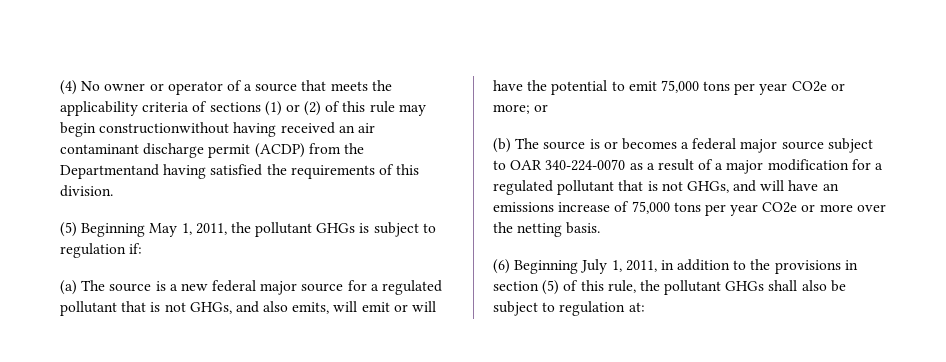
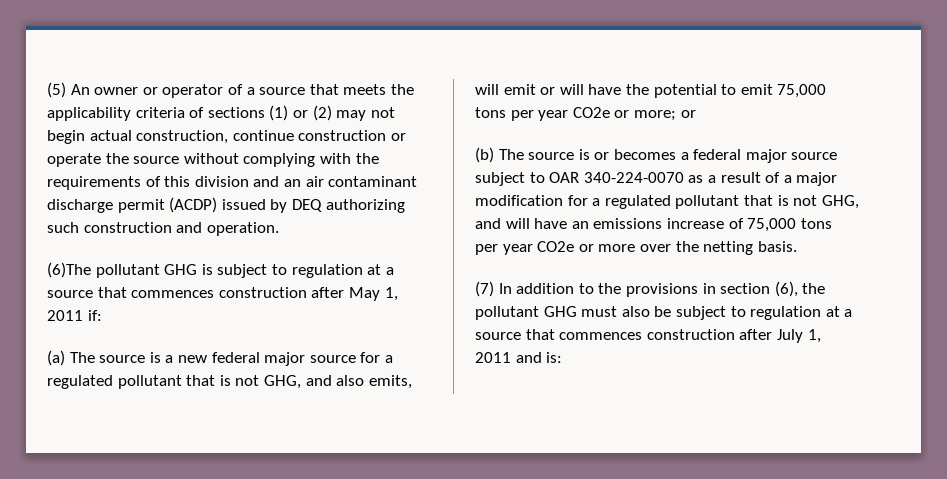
- (4) No owner or operator of a source that meets the applicability criteria of sections (1) or (2) of this rule may begin constructionwithout having received an air contaminant discharge permit (ACDP) from the Departmentand having satisfied the requirements of this division.
- (5) Beginning May 1, 2011, the pollutant GHGs is subject to regulation if:
+ (5) An owner or operator of a source that meets the applicability criteria of sections (1) or (2) may not begin actual construction, continue construction or operate the source without complying with the requirements of this division and an air contaminant discharge permit (ACDP) issued by DEQ authorizing such construction and operation.
+ (6)The pollutant GHG is subject to regulation at a source that commences construction after May 1, 2011 if:
- (a) The source is a new federal major source for a regulated pollutant that is not GHGs, and also emits, will emit or will have the potential to emit 75,000 tons per year CO2e or more; or
+ (a) The source is a new federal major source for a regulated pollutant that is not GHG, and also emits, will emit or will have the potential to emit 75,000 tons per year CO2e or more; or
- (b) The source is or becomes a federal major source subject to OAR 340-224-0070 as a result of a major modification for a regulated pollutant that is not GHGs, and will have an emissions increase of 75,000 tons per year CO2e or more over the netting basis.
+ (b) The source is or becomes a federal major source subject to OAR 340-224-0070 as a result of a major modification for a regulated pollutant that is not GHG, and will have an emissions increase of 75,000 tons per year CO2e or more over the netting basis.
- (6) Beginning July 1, 2011, in addition to the provisions in section (5) of this rule, the pollutant GHGs shall also be subject to regulation at:
+ (7) In addition to the provisions in section (6), the pollutant GHG must also be subject to regulation at a source that commences construction after July 1, 2011 and is:

